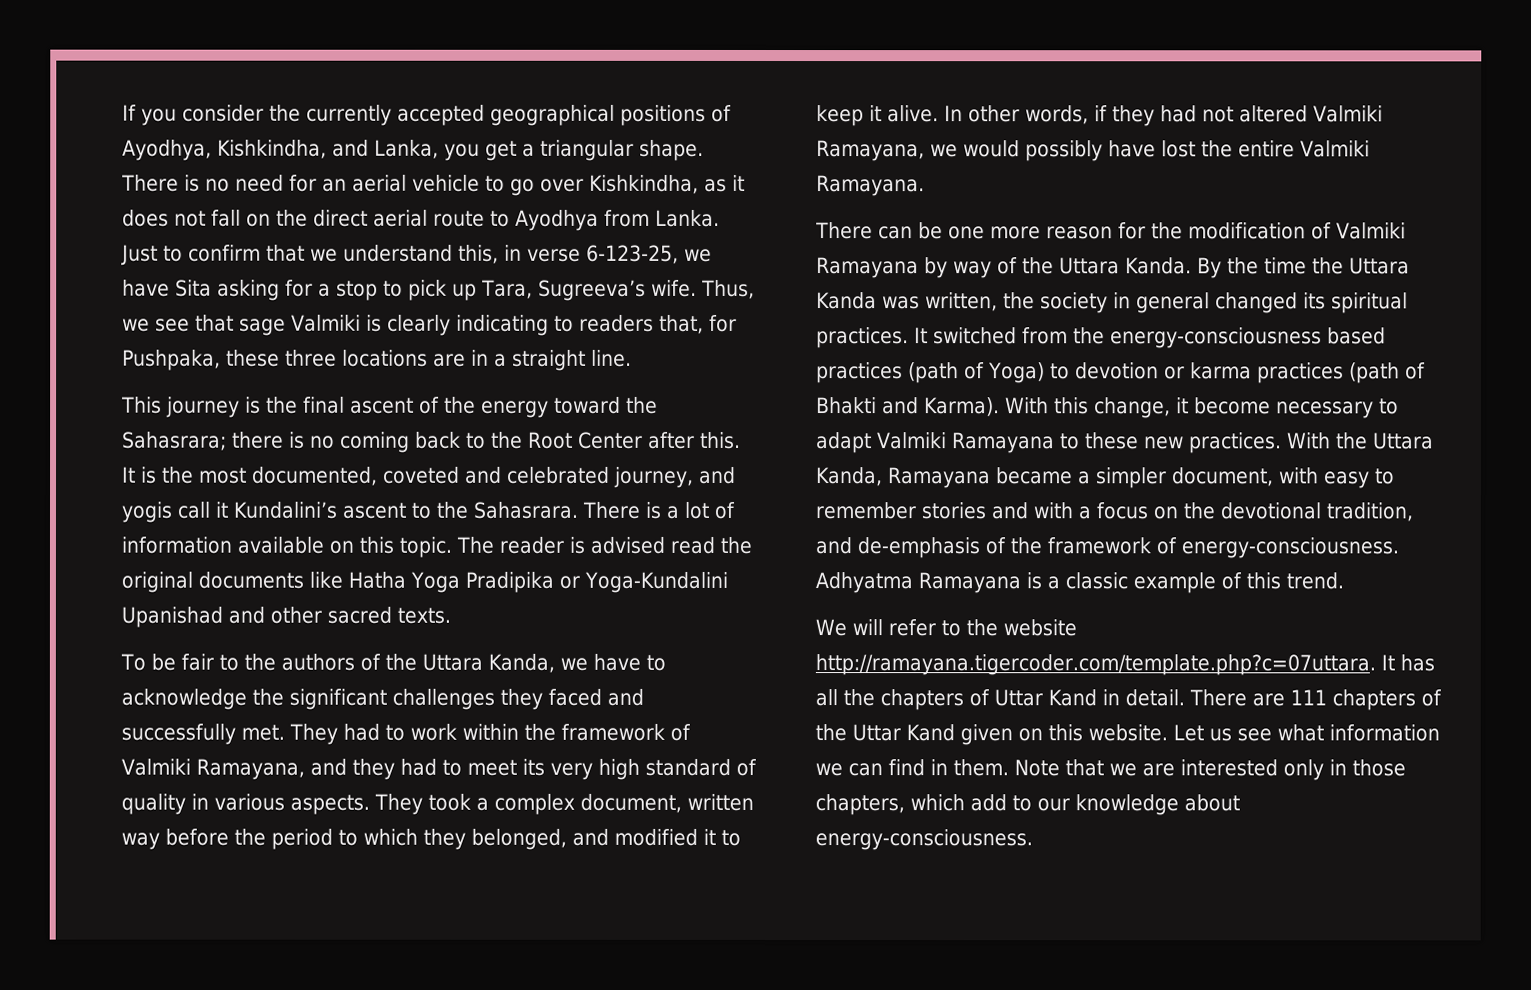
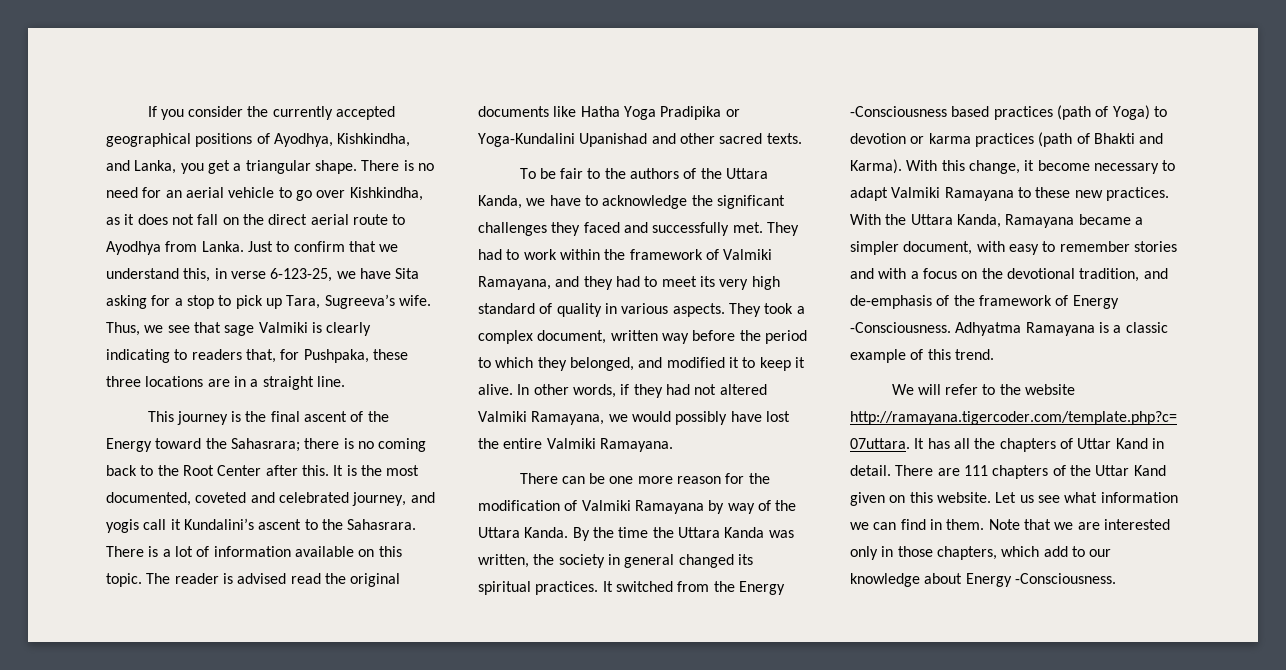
- This journey is the final ascent of the energy toward the Sahasrara; there is no coming back to the Root Center after this.
+ This journey is the final ascent of the Energy toward the Sahasrara; there is no coming back to the Root Center after this.
- It switched from the energy-consciousness based practices (path of Yoga) to devotion or karma practices (path of Bhakti and Karma).
+ It switched from the Energy -Consciousness based practices (path of Yoga) to devotion or karma practices (path of Bhakti and Karma).
- With the Uttara Kanda, Ramayana became a simpler document, with easy to remember stories and with a focus on the devotional tradition, and de-emphasis of the framework of energy-consciousness.
+ With the Uttara Kanda, Ramayana became a simpler document, with easy to remember stories and with a focus on the devotional tradition, and de-emphasis of the framework of Energy -Consciousness.
- Note that we are interested only in those chapters, which add to our knowledge about energy-consciousness.
+ Note that we are interested only in those chapters, which add to our knowledge about Energy -Consciousness.

